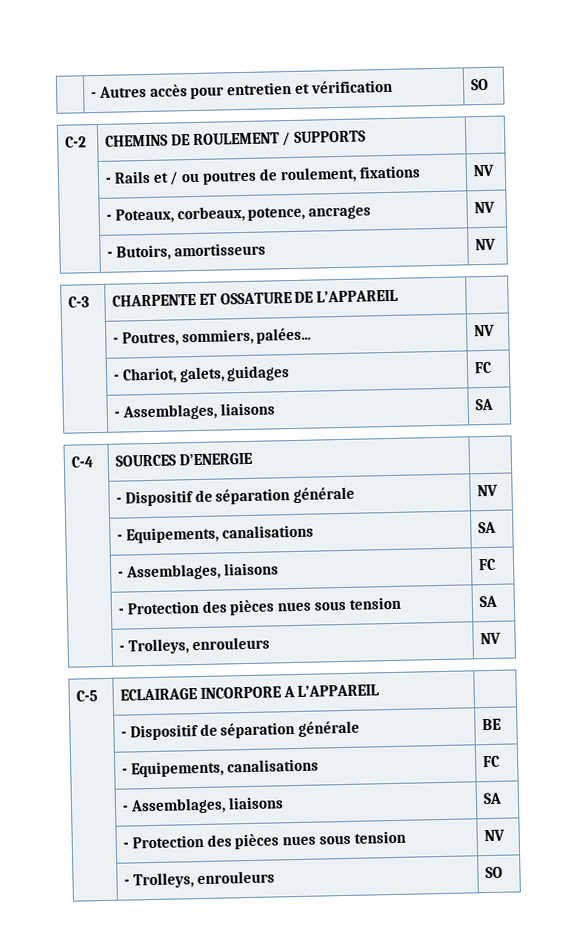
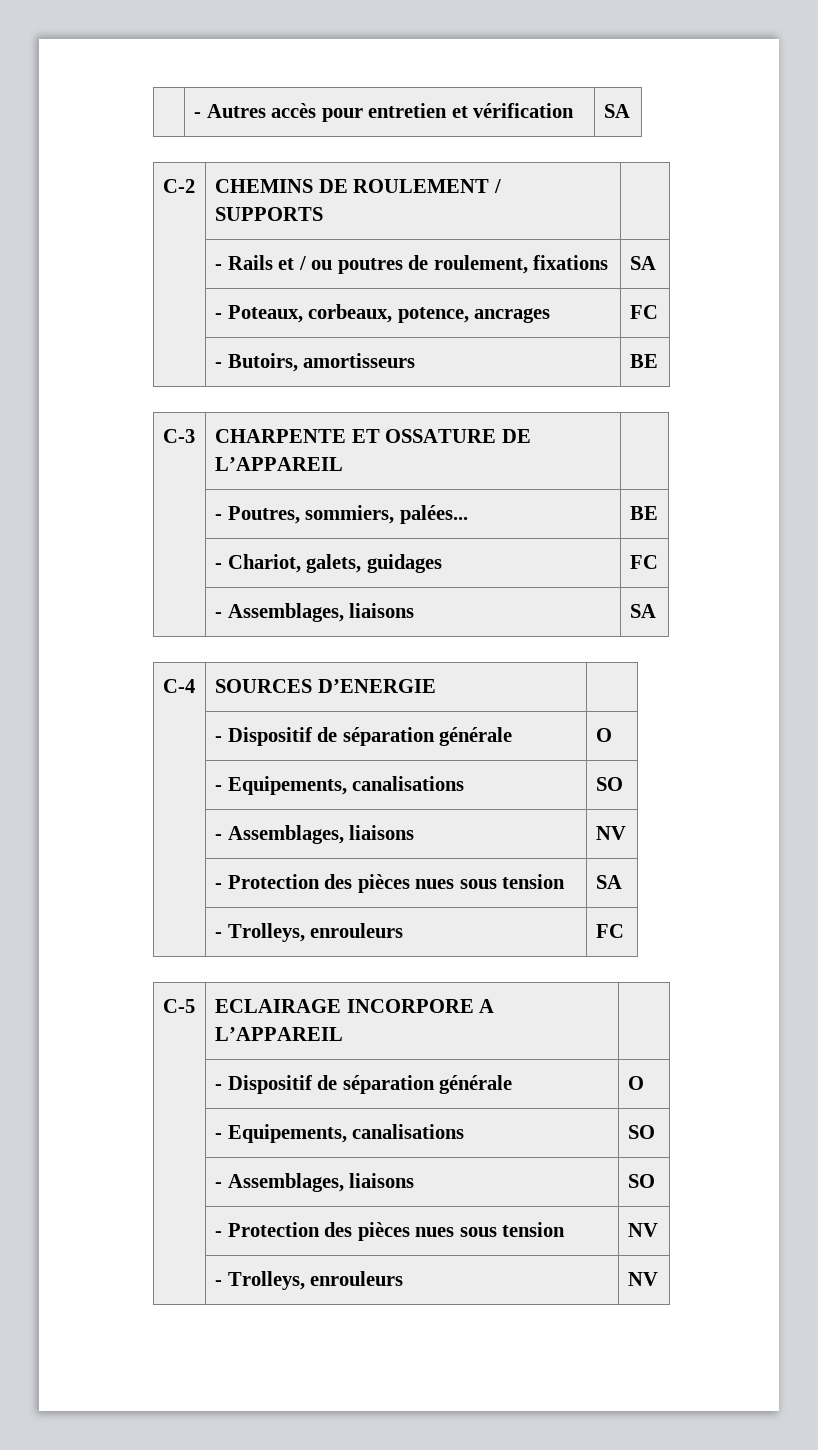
- | - Autres accès pour entretien et vérification | SO
+ | - Autres accès pour entretien et vérification | SA
- | - Rails et / ou poutres de roulement, fixations | NV
+ | - Rails et / ou poutres de roulement, fixations | SA
- | - Poteaux, corbeaux, potence, ancrages | NV
+ | - Poteaux, corbeaux, potence, ancrages | FC
- | - Butoirs, amortisseurs | NV
+ | - Butoirs, amortisseurs | BE
- | - Poutres, sommiers, palées... | NV
+ | - Poutres, sommiers, palées... | BE
  C-4 | SOURCES D’ENERGIE |
- | - Dispositif de séparation générale | NV
- | - Equipements, canalisations | SA
- | - Assemblages, liaisons | FC
+ | - Dispositif de séparation générale | O
+ | - Equipements, canalisations | SO
+ | - Assemblages, liaisons | NV
- | - Trolleys, enrouleurs | NV
+ | - Trolleys, enrouleurs | FC
  C-5 | ECLAIRAGE INCORPORE A L’APPAREIL |
- | - Dispositif de séparation générale | BE
- | - Equipements, canalisations | FC
- | - Assemblages, liaisons | SA
+ | - Dispositif de séparation générale | O
+ | - Equipements, canalisations | SO
+ | - Assemblages, liaisons | SO
- | - Trolleys, enrouleurs | SO
+ | - Trolleys, enrouleurs | NV

